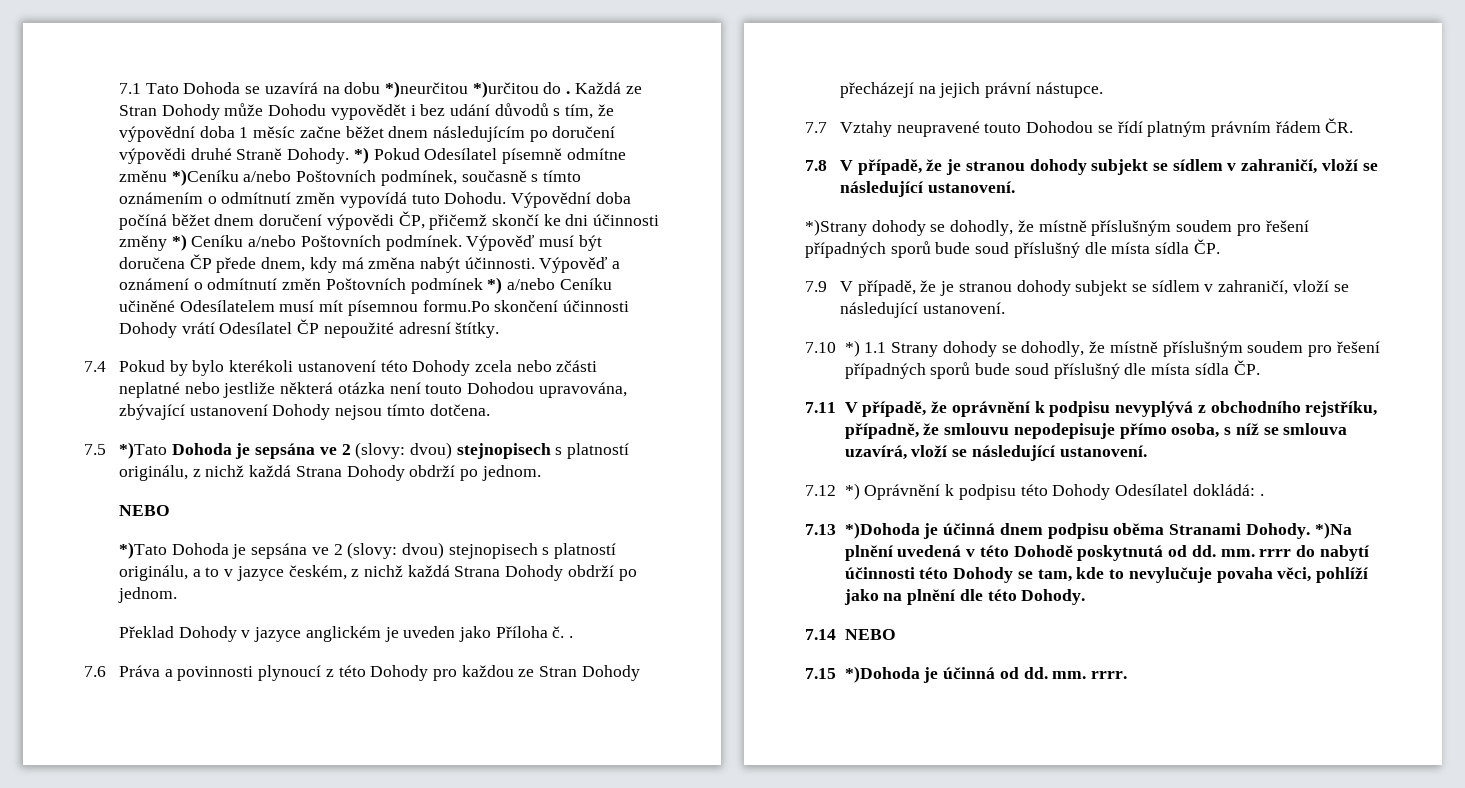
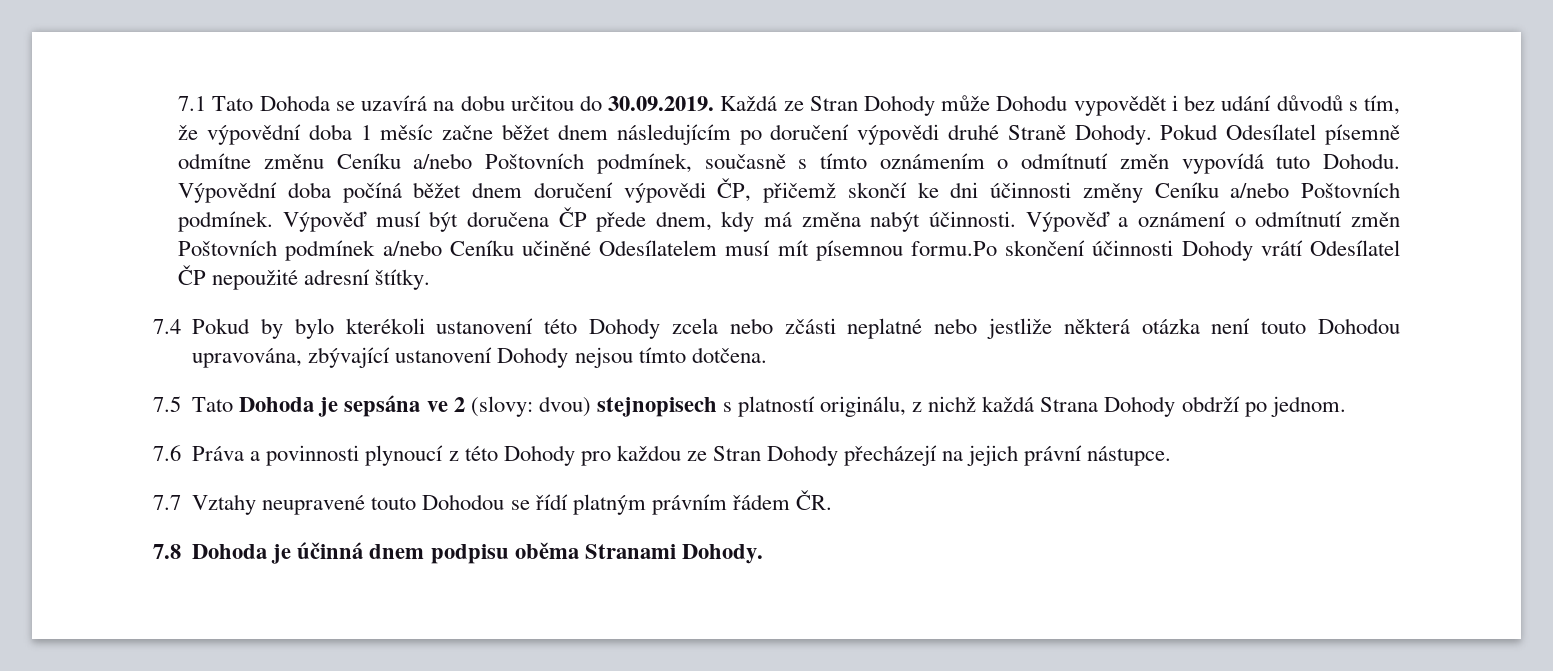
- 7.1 Tato Dohoda se uzavírá na dobu *)neurčitou *)určitou do . Každá ze Stran Dohody může Dohodu vypovědět i bez udání důvodů s tím, že výpovědní doba 1 měsíc začne běžet dnem následujícím po doručení výpovědi druhé Straně Dohody.
+ 7.1 Tato Dohoda se uzavírá na dobu určitou do 30.09.2019. Každá ze Stran Dohody může Dohodu vypovědět i bez udání důvodů s tím, že výpovědní doba 1 měsíc začne běžet dnem následujícím po doručení výpovědi druhé Straně Dohody.
- *) Pokud Odesílatel písemně odmítne změnu *)Ceníku a/nebo Poštovních podmínek, současně s tímto oznámením o odmítnutí změn vypovídá tuto Dohodu.
+ Pokud Odesílatel písemně odmítne změnu Ceníku a/nebo Poštovních podmínek, současně s tímto oznámením o odmítnutí změn vypovídá tuto Dohodu.
- Výpovědní doba počíná běžet dnem doručení výpovědi ČP, přičemž skončí ke dni účinnosti změny *) Ceníku a/nebo Poštovních podmínek.
+ Výpovědní doba počíná běžet dnem doručení výpovědi ČP, přičemž skončí ke dni účinnosti změny Ceníku a/nebo Poštovních podmínek.
- Výpověď a oznámení o odmítnutí změn Poštovních podmínek *) a/nebo Ceníku učiněné Odesílatelem musí mít písemnou formu.Po skončení účinnosti Dohody vrátí Odesílatel ČP nepoužité adresní štítky.
+ Výpověď a oznámení o odmítnutí změn Poštovních podmínek a/nebo Ceníku učiněné Odesílatelem musí mít písemnou formu.Po skončení účinnosti Dohody vrátí Odesílatel ČP nepoužité adresní štítky.
- 7.5 *)Tato Dohoda je sepsána ve 2 (slovy: dvou) stejnopisech s platností originálu, z nichž každá Strana Dohody obdrží po jednom.
- NEBO
- *)Tato Dohoda je sepsána ve 2 (slovy: dvou) stejnopisech s platností originálu, a to v jazyce českém, z nichž každá Strana Dohody obdrží po jednom.
- Překlad Dohody v jazyce anglickém je uveden jako Příloha č. .
+ 7.5 Tato Dohoda je sepsána ve 2 (slovy: dvou) stejnopisech s platností originálu, z nichž každá Strana Dohody obdrží po jednom.
- 7.8 V případě, že je stranou dohody subjekt se sídlem v zahraničí, vloží se následující ustanovení.
- *)Strany dohody se dohodly, že místně příslušným soudem pro řešení případných sporů bude soud příslušný dle místa sídla ČP.
- 7.9 V případě, že je stranou dohody subjekt se sídlem v zahraničí, vloží se následující ustanovení.
- 7.10 *) 1.1 Strany dohody se dohodly, že místně příslušným soudem pro řešení případných sporů bude soud příslušný dle místa sídla ČP.
- 7.11 V případě, že oprávnění k podpisu nevyplývá z obchodního rejstříku, případně, že smlouvu nepodepisuje přímo osoba, s níž se smlouva uzavírá, vloží se následující ustanovení.
- 7.12 *) Oprávnění k podpisu této Dohody Odesílatel dokládá: .
- 7.13 *)Dohoda je účinná dnem podpisu oběma Stranami Dohody. *)Na plnění uvedená v této Dohodě poskytnutá od dd. mm. rrrr do nabytí účinnosti této Dohody se tam, kde to nevylučuje povaha věci, pohlíží jako na plnění dle této Dohody.
- 7.14 NEBO
- 7.15 *)Dohoda je účinná od dd. mm. rrrr.
+ 7.8 Dohoda je účinná dnem podpisu oběma Stranami Dohody.

